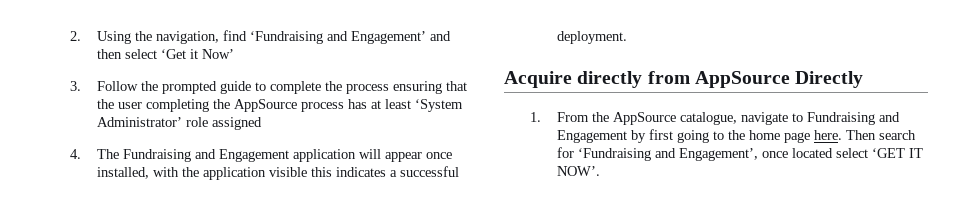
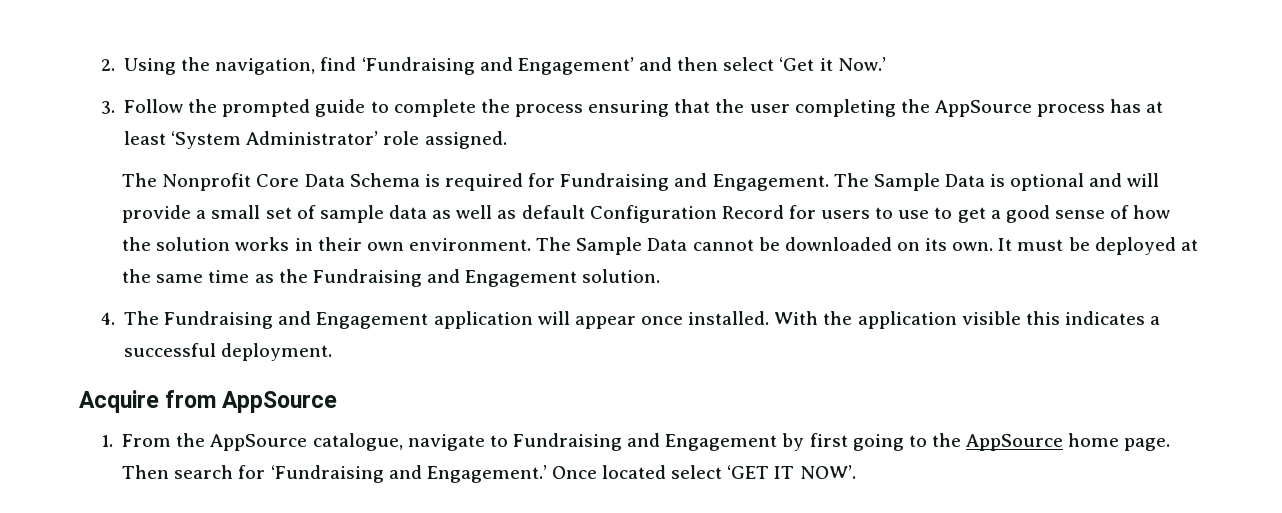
- 2. Using the navigation, find ‘Fundraising and Engagement’ and then select ‘Get it Now’
+ 2. Using the navigation, find ‘Fundraising and Engagement’ and then select ‘Get it Now.’
- 3. Follow the prompted guide to complete the process ensuring that the user completing the AppSource process has at least ‘System Administrator’ role assigned
+ 3. Follow the prompted guide to complete the process ensuring that the user completing the AppSource process has at least ‘System Administrator’ role assigned.
+ The Nonprofit Core Data Schema is required for Fundraising and Engagement. The Sample Data is optional and will provide a small set of sample data as well as default Configuration Record for users to use to get a good sense of how the solution works in their own environment. The Sample Data cannot be downloaded on its own. It must be deployed at the same time as the Fundraising and Engagement solution.
- 4. The Fundraising and Engagement application will appear once installed, with the application visible this indicates a successful deployment.
+ 4. The Fundraising and Engagement application will appear once installed. With the application visible this indicates a successful deployment.
- Acquire directly from AppSource Directly
+ Acquire from AppSource
- 1. From the AppSource catalogue, navigate to Fundraising and Engagement by first going to the home page here.
+ 1. From the AppSource catalogue, navigate to Fundraising and Engagement by first going to the AppSource home page.
- Then search for ‘Fundraising and Engagement’, once located select ‘GET IT NOW’.
+ Then search for ‘Fundraising and Engagement.’ Once located select ‘GET IT NOW’.

